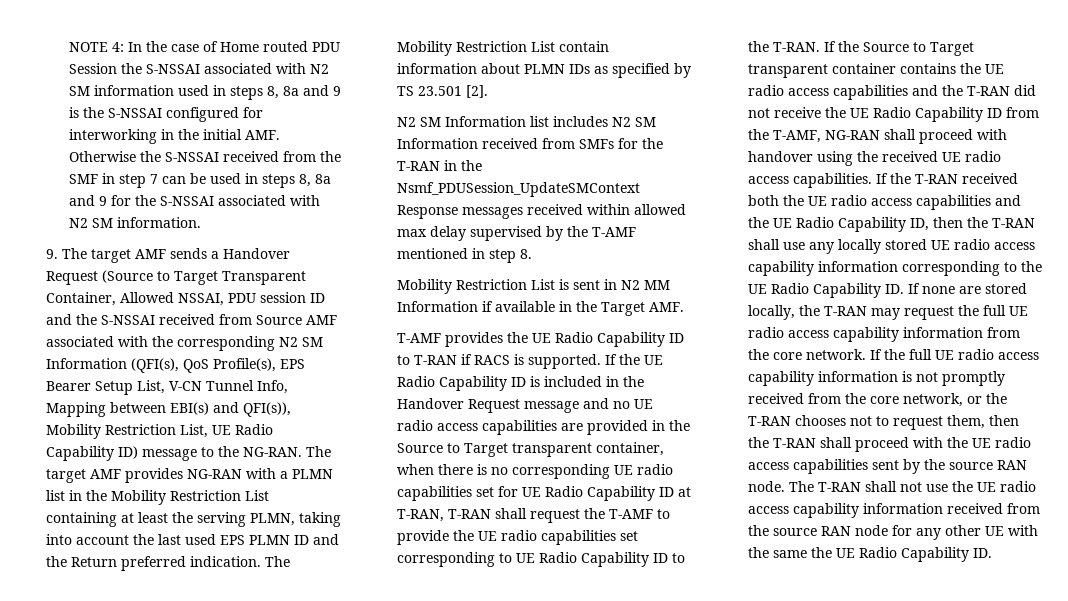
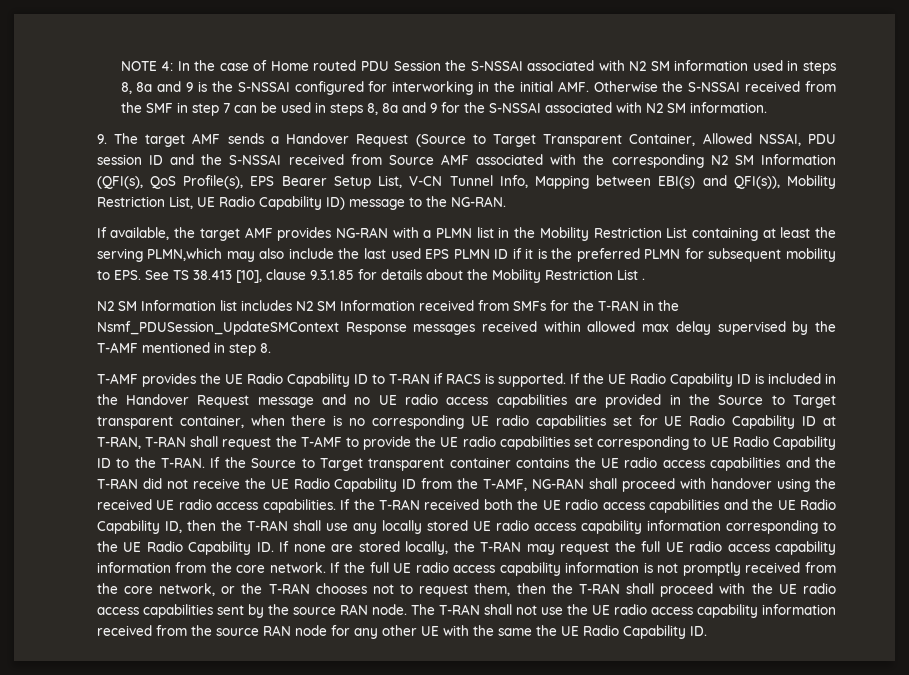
- 9. The target AMF sends a Handover Request (Source to Target Transparent Container, Allowed NSSAI, PDU session ID and the S-NSSAI received from Source AMF associated with the corresponding N2 SM Information (QFI(s), QoS Profile(s), EPS Bearer Setup List, V-CN Tunnel Info, Mapping between EBI(s) and QFI(s)), Mobility Restriction List, UE Radio Capability ID) message to the NG-RAN. The target AMF provides NG-RAN with a PLMN list in the Mobility Restriction List containing at least the serving PLMN, taking into account the last used EPS PLMN ID and the Return preferred indication. The Mobility Restriction List contain information about PLMN IDs as specified by TS 23.501 [2].
+ 9. The target AMF sends a Handover Request (Source to Target Transparent Container, Allowed NSSAI, PDU session ID and the S-NSSAI received from Source AMF associated with the corresponding N2 SM Information (QFI(s), QoS Profile(s), EPS Bearer Setup List, V-CN Tunnel Info, Mapping between EBI(s) and QFI(s)), Mobility Restriction List, UE Radio Capability ID) message to the NG-RAN.
+ If available, the target AMF provides NG-RAN with a PLMN list in the Mobility Restriction List containing at least the serving PLMN,which may also include the last used EPS PLMN ID if it is the preferred PLMN for subsequent mobility to EPS. See TS 38.413 [10], clause 9.3.1.85 for details about the Mobility Restriction List .
- Mobility Restriction List is sent in N2 MM Information if available in the Target AMF.

